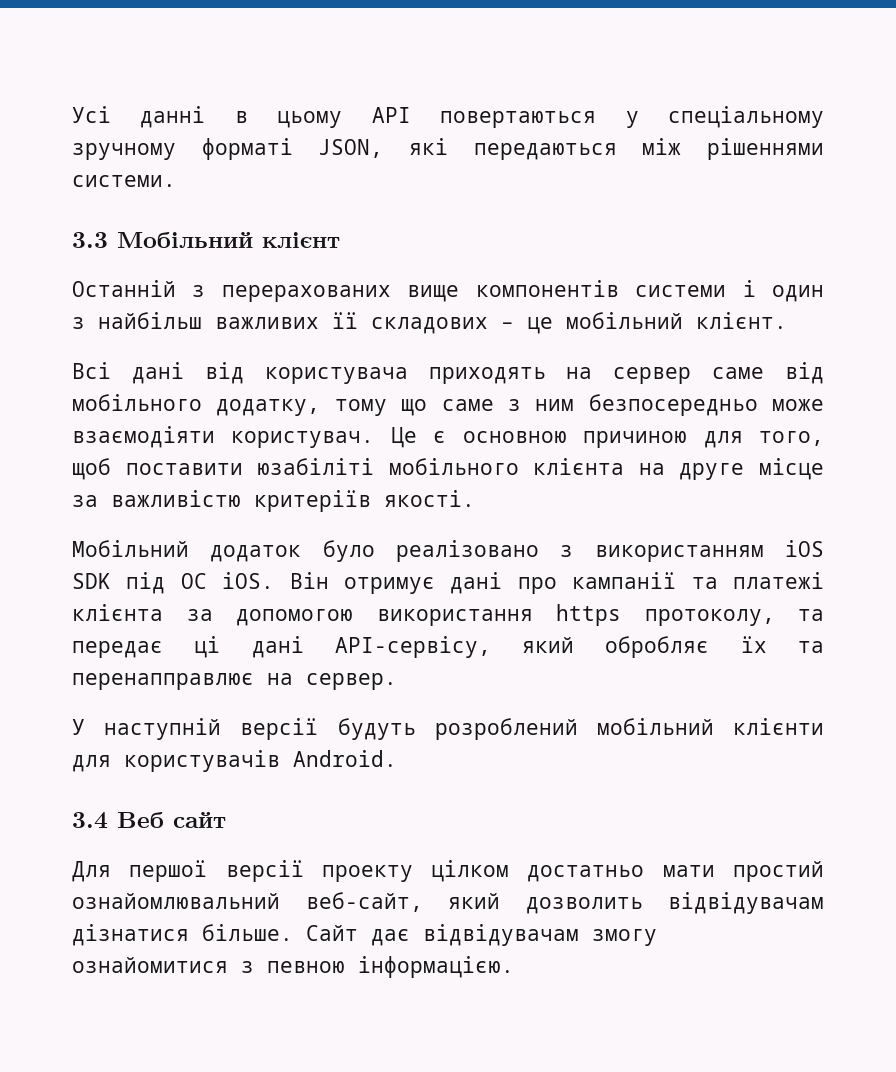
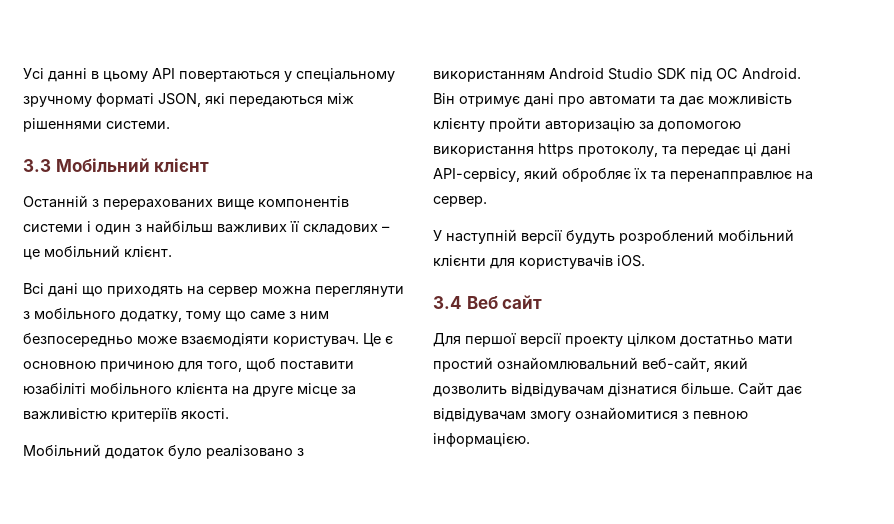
- Всі дані від користувача приходять на сервер саме від мобільного додатку, тому що саме з ним безпосередньо може взаємодіяти користувач.
+ Всі дані що приходять на сервер можна переглянути з мобільного додатку, тому що саме з ним безпосередньо може взаємодіяти користувач.
- Мобільний додаток було реалізовано з використанням iOS SDK під ОС iOS.
+ Мобільний додаток було реалізовано з використанням Android Studio SDK під ОС Android.
- Він отримує дані про кампанії та платежі клієнта за допомогою використання https протоколу, та передає ці дані API-сервісу, який обробляє їх та перенапправлює на сервер.
+ Він отримує дані про автомати та дає можливість клієнту пройти авторизацію за допомогою використання https протоколу, та передає ці дані API-сервісу, який обробляє їх та перенапправлює на сервер.
- У наступній версії будуть розроблений мобільний клієнти для користувачів Android.
+ У наступній версії будуть розроблений мобільний клієнти для користувачів iOS.

